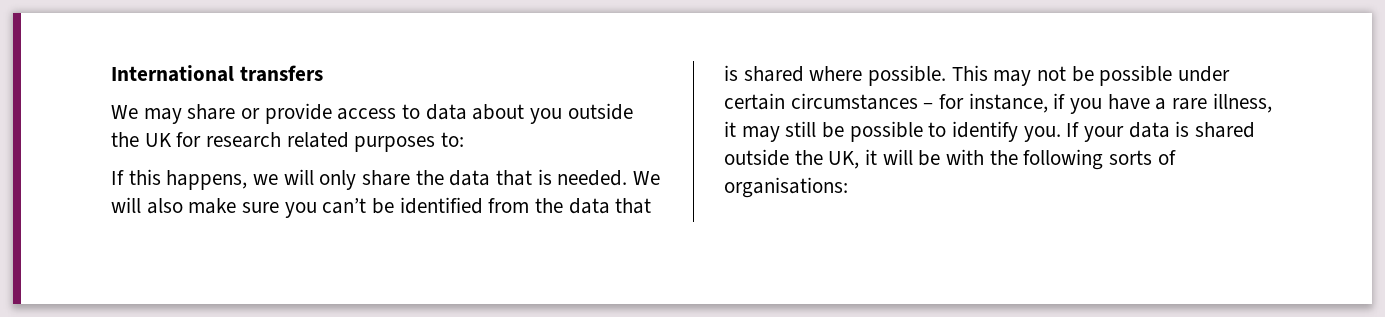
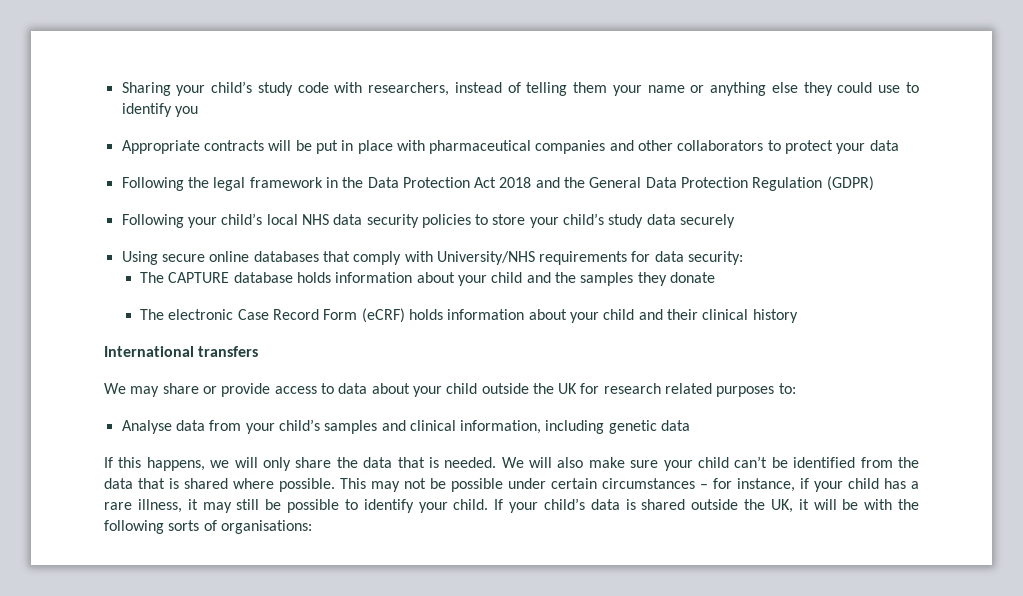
+ Sharing your child’s study code with researchers, instead of telling them your name or anything else they could use to identify you
+ Appropriate contracts will be put in place with pharmaceutical companies and other collaborators to protect your data
+ Following the legal framework in the Data Protection Act 2018 and the General Data Protection Regulation (GDPR)
+ Following your child’s local NHS data security policies to store your child’s study data securely
+ Using secure online databases that comply with University/NHS requirements for data security:
+ The CAPTURE database holds information about your child and the samples they donate
+ The electronic Case Record Form (eCRF) holds information about your child and their clinical history
- We may share or provide access to data about you outside the UK for research related purposes to:
+ We may share or provide access to data about your child outside the UK for research related purposes to:
+ Analyse data from your child’s samples and clinical information, including genetic data
- We will also make sure you can’t be identified from the data that is shared where possible.
+ We will also make sure your child can’t be identified from the data that is shared where possible.
- This may not be possible under certain circumstances – for instance, if you have a rare illness, it may still be possible to identify you.
+ This may not be possible under certain circumstances – for instance, if your child has a rare illness, it may still be possible to identify your child.
- If your data is shared outside the UK, it will be with the following sorts of organisations:
+ If your child’s data is shared outside the UK, it will be with the following sorts of organisations:

